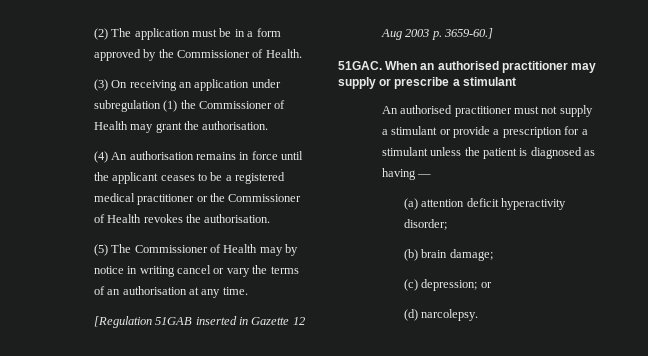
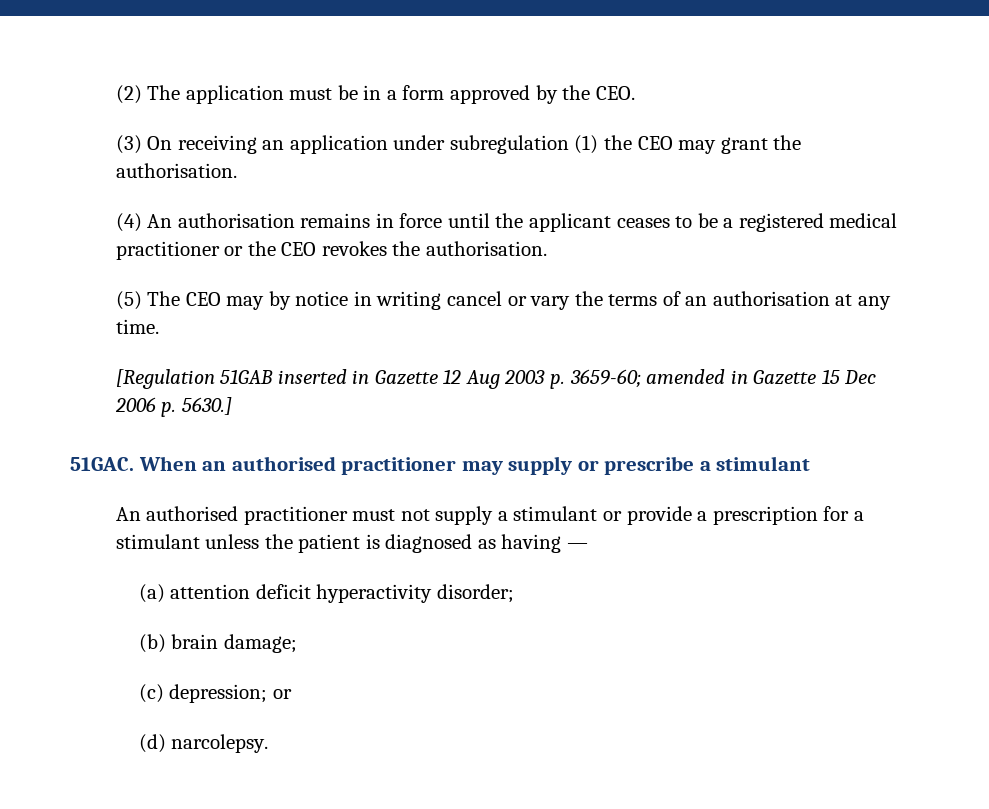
- (2) The application must be in a form approved by the Commissioner of Health.
+ (2) The application must be in a form approved by the CEO.
- (3) On receiving an application under subregulation (1) the Commissioner of Health may grant the authorisation.
+ (3) On receiving an application under subregulation (1) the CEO may grant the authorisation.
- (4) An authorisation remains in force until the applicant ceases to be a registered medical practitioner or the Commissioner of Health revokes the authorisation.
+ (4) An authorisation remains in force until the applicant ceases to be a registered medical practitioner or the CEO revokes the authorisation.
- (5) The Commissioner of Health may by notice in writing cancel or vary the terms of an authorisation at any time.
+ (5) The CEO may by notice in writing cancel or vary the terms of an authorisation at any time.
- [Regulation 51GAB inserted in Gazette 12 Aug 2003 p. 3659-60.]
+ [Regulation 51GAB inserted in Gazette 12 Aug 2003 p. 3659-60; amended in Gazette 15 Dec 2006 p. 5630.]

